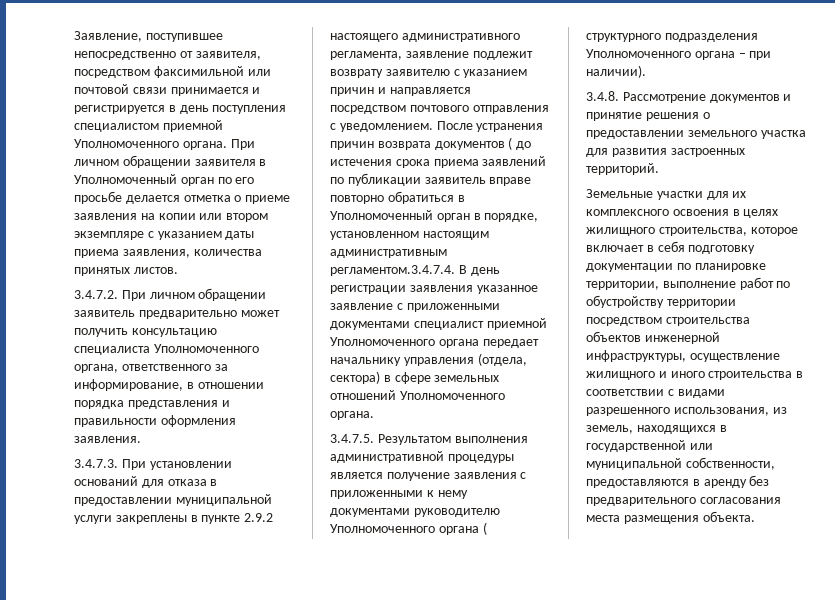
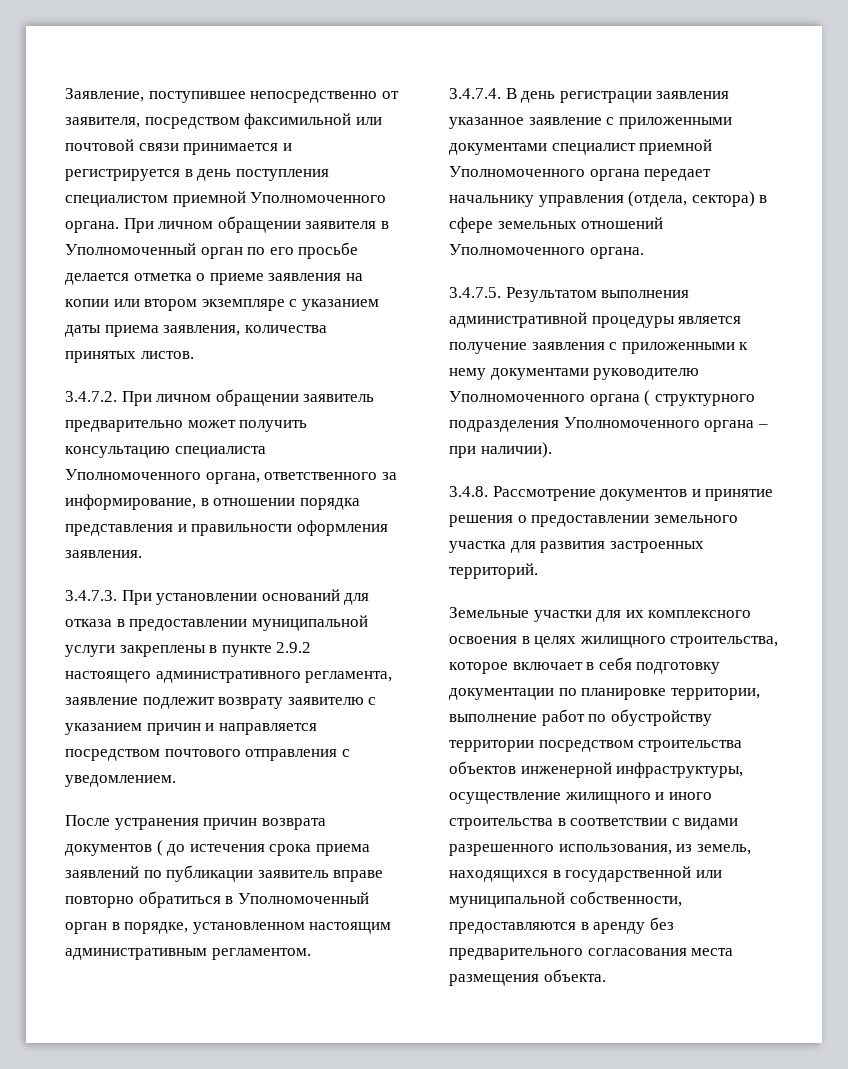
- 3.4.7.3. При установлении оснований для отказа в предоставлении муниципальной услуги закреплены в пункте 2.9.2 настоящего административного регламента, заявление подлежит возврату заявителю с указанием причин и направляется посредством почтового отправления с уведомлением. После устранения причин возврата документов ( до истечения срока приема заявлений по публикации заявитель вправе повторно обратиться в Уполномоченный орган в порядке, установленном настоящим административным регламентом.3.4.7.4. В день регистрации заявления указанное заявление с приложенными документами специалист приемной Уполномоченного органа передает начальнику управления (отдела, сектора) в сфере земельных отношений Уполномоченного органа.
+ 3.4.7.3. При установлении оснований для отказа в предоставлении муниципальной услуги закреплены в пункте 2.9.2 настоящего административного регламента, заявление подлежит возврату заявителю с указанием причин и направляется посредством почтового отправления с уведомлением.
+ После устранения причин возврата документов ( до истечения срока приема заявлений по публикации заявитель вправе повторно обратиться в Уполномоченный орган в порядке, установленном настоящим административным регламентом.
+ 3.4.7.4. В день регистрации заявления указанное заявление с приложенными документами специалист приемной Уполномоченного органа передает начальнику управления (отдела, сектора) в сфере земельных отношений Уполномоченного органа.

